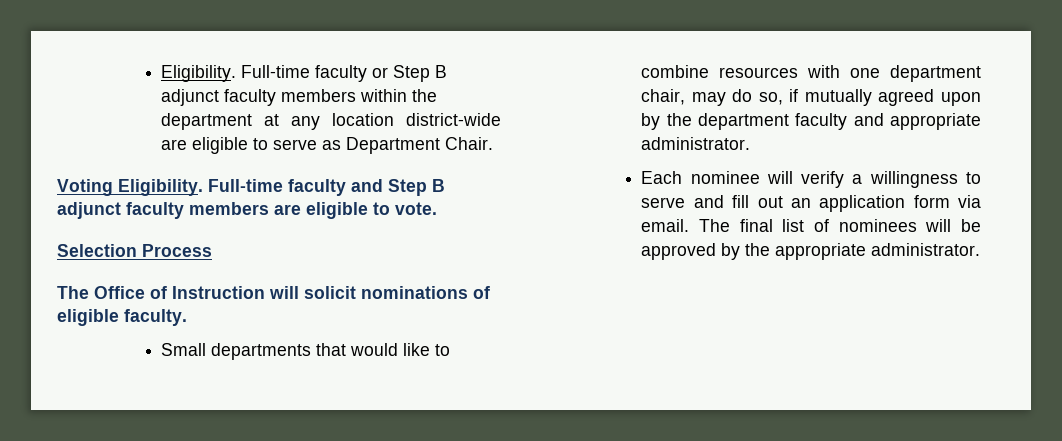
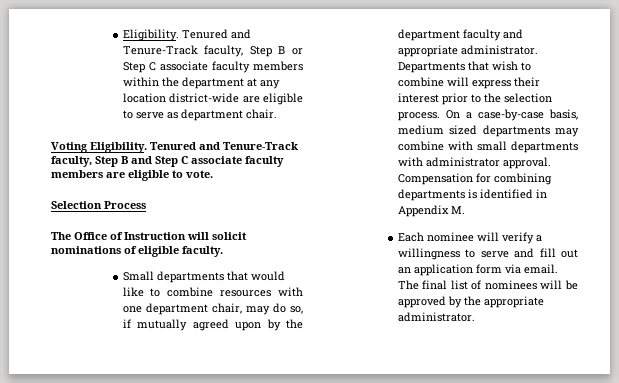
- Eligibility. Full-time faculty or Step B adjunct faculty members within the department at any location district-wide are eligible to serve as Department Chair.
+ Eligibility. Tenured and Tenure-Track faculty, Step B or Step C associate faculty members within the department at any location district-wide are eligible to serve as department chair.
- Full-time faculty and Step B adjunct faculty members are eligible to vote.
+ Tenured and Tenure-Track faculty, Step B and Step C associate faculty members are eligible to vote.
+ Departments that wish to combine will express their interest prior to the selection process. On a case-by-case basis, medium sized departments may combine with small departments with administrator approval. Compensation for combining departments is identified in Appendix M.

